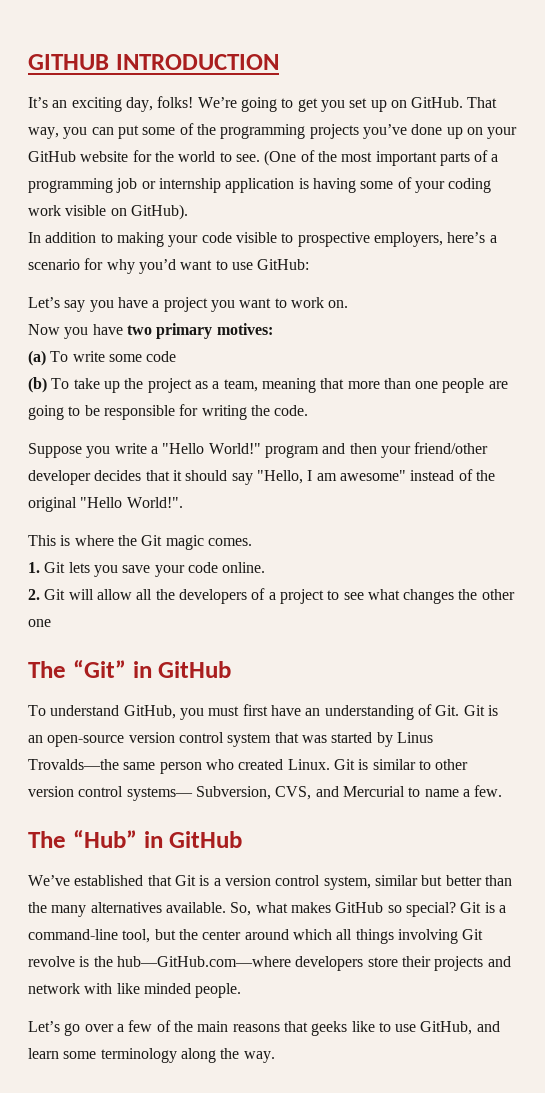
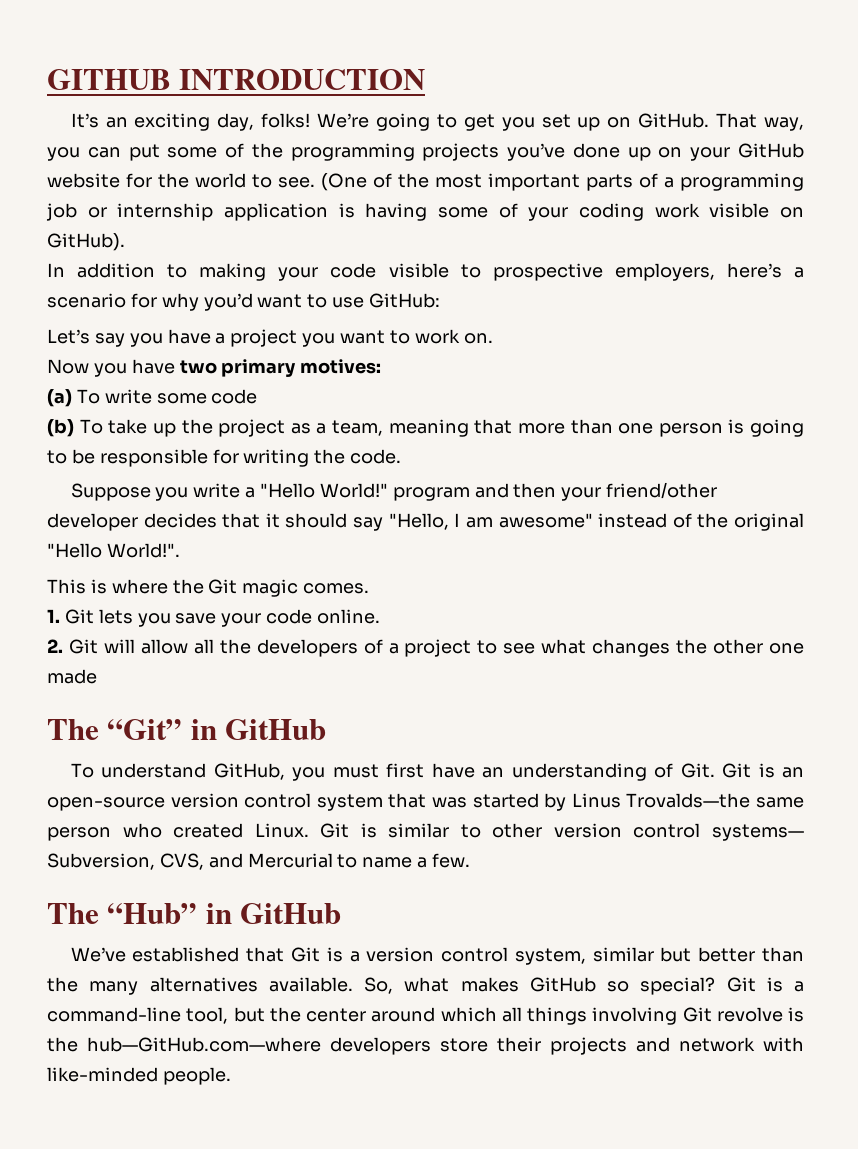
- (b) To take up the project as a team, meaning that more than one people are going to be responsible for writing the code.
+ (b) To take up the project as a team, meaning that more than one person is going to be responsible for writing the code.
- 2. Git will allow all the developers of a project to see what changes the other one
+ 2. Git will allow all the developers of a project to see what changes the other one made
- Git is a command-line tool, but the center around which all things involving Git revolve is the hub—GitHub.com—where developers store their projects and network with like minded people.
+ Git is a command-line tool, but the center around which all things involving Git revolve is the hub—GitHub.com—where developers store their projects and network with like-minded people.
- Let’s go over a few of the main reasons that geeks like to use GitHub, and learn some terminology along the way.

